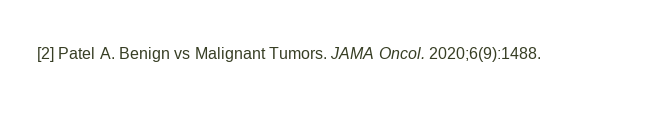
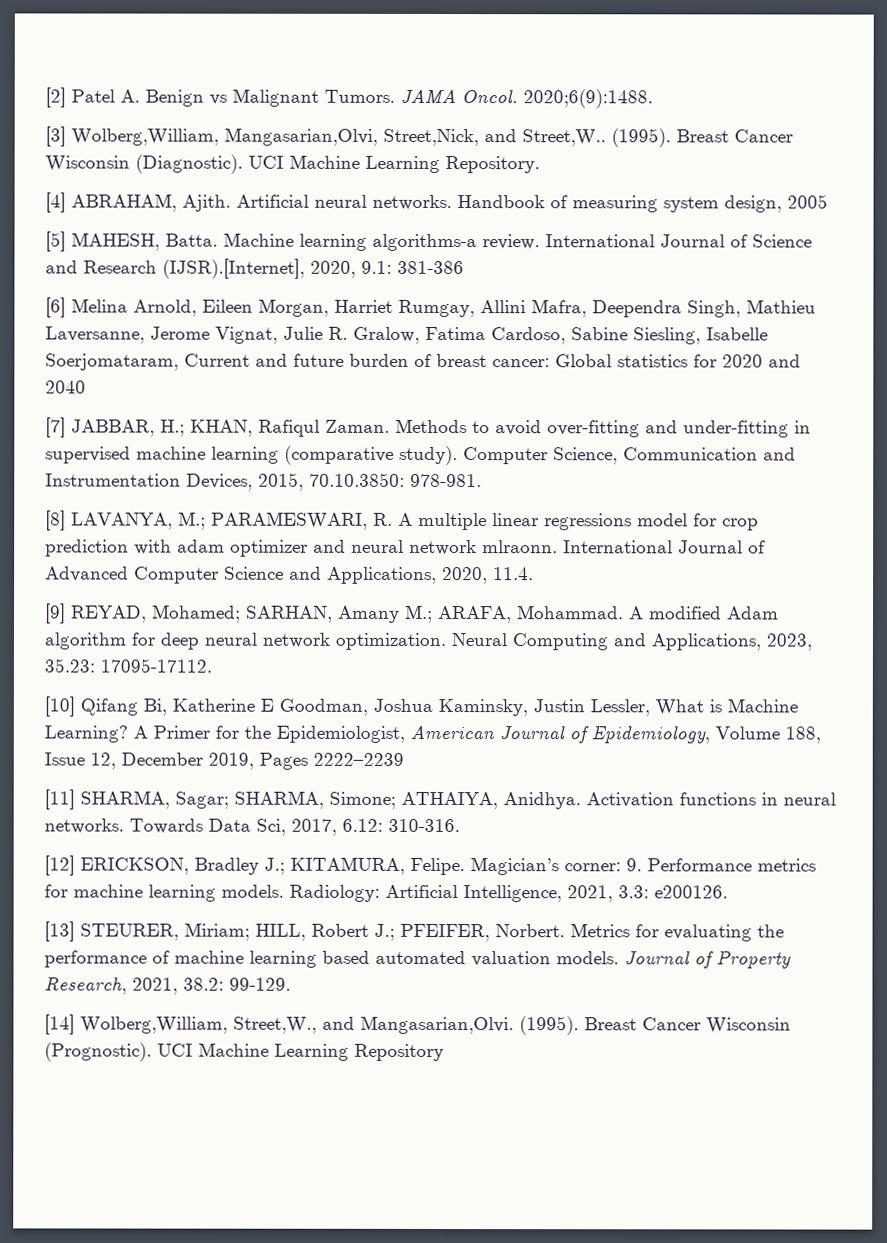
+ [3] Wolberg,William, Mangasarian,Olvi, Street,Nick, and Street,W.. (1995). Breast Cancer Wisconsin (Diagnostic). UCI Machine Learning Repository.
+ [4] ABRAHAM, Ajith. Artificial neural networks. Handbook of measuring system design, 2005
+ [5] MAHESH, Batta. Machine learning algorithms-a review. International Journal of Science and Research (IJSR).[Internet], 2020, 9.1: 381-386
+ [6] Melina Arnold, Eileen Morgan, Harriet Rumgay, Allini Mafra, Deependra Singh, Mathieu Laversanne, Jerome Vignat, Julie R. Gralow, Fatima Cardoso, Sabine Siesling, Isabelle Soerjomataram, Current and future burden of breast cancer: Global statistics for 2020 and 2040
+ [7] JABBAR, H.; KHAN, Rafiqul Zaman. Methods to avoid over-fitting and under-fitting in supervised machine learning (comparative study). Computer Science, Communication and Instrumentation Devices, 2015, 70.10.3850: 978-981.
+ [8] LAVANYA, M.; PARAMESWARI, R. A multiple linear regressions model for crop prediction with adam optimizer and neural network mlraonn. International Journal of Advanced Computer Science and Applications, 2020, 11.4.
+ [9] REYAD, Mohamed; SARHAN, Amany M.; ARAFA, Mohammad. A modified Adam algorithm for deep neural network optimization. Neural Computing and Applications, 2023, 35.23: 17095-17112.
+ [10] Qifang Bi, Katherine E Goodman, Joshua Kaminsky, Justin Lessler, What is Machine Learning? A Primer for the Epidemiologist, American Journal of Epidemiology, Volume 188, Issue 12, December 2019, Pages 2222–2239
+ [11] SHARMA, Sagar; SHARMA, Simone; ATHAIYA, Anidhya. Activation functions in neural networks. Towards Data Sci, 2017, 6.12: 310-316.
+ [12] ERICKSON, Bradley J.; KITAMURA, Felipe. Magician’s corner: 9. Performance metrics for machine learning models. Radiology: Artificial Intelligence, 2021, 3.3: e200126.
+ [13] STEURER, Miriam; HILL, Robert J.; PFEIFER, Norbert. Metrics for evaluating the performance of machine learning based automated valuation models. Journal of Property Research, 2021, 38.2: 99-129.
+ [14] Wolberg,William, Street,W., and Mangasarian,Olvi. (1995). Breast Cancer Wisconsin (Prognostic). UCI Machine Learning Repository

